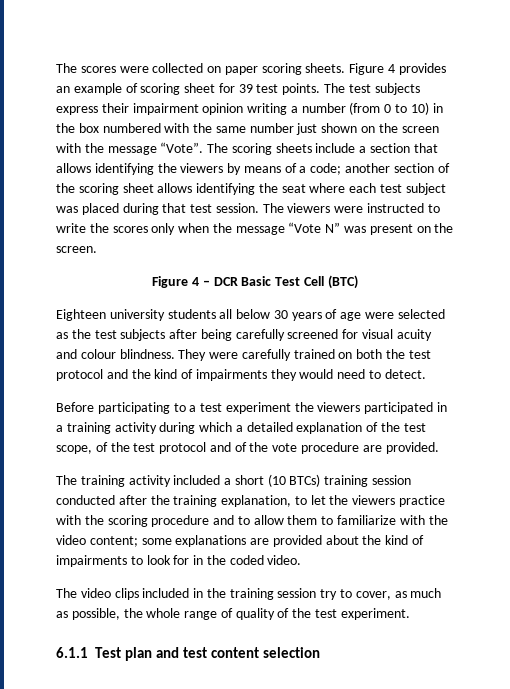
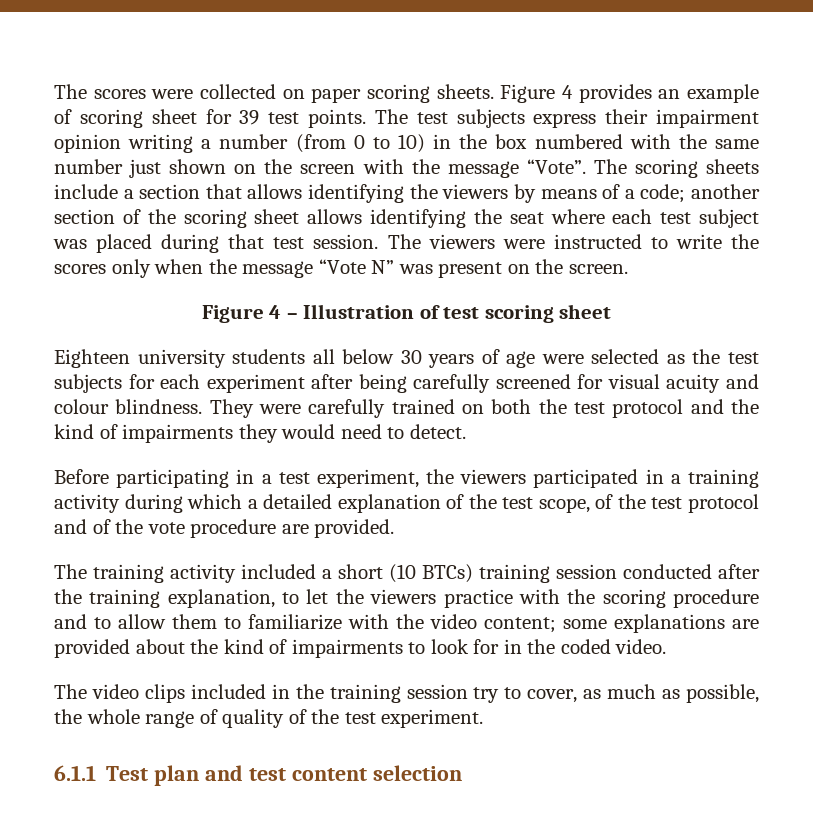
- Figure 4 – DCR Basic Test Cell (BTC)
+ Figure 4 – Illustration of test scoring sheet
- Eighteen university students all below 30 years of age were selected as the test subjects after being carefully screened for visual acuity and colour blindness.
+ Eighteen university students all below 30 years of age were selected as the test subjects for each experiment after being carefully screened for visual acuity and colour blindness.
- Before participating to a test experiment the viewers participated in a training activity during which a detailed explanation of the test scope, of the test protocol and of the vote procedure are provided.
+ Before participating in a test experiment, the viewers participated in a training activity during which a detailed explanation of the test scope, of the test protocol and of the vote procedure are provided.

